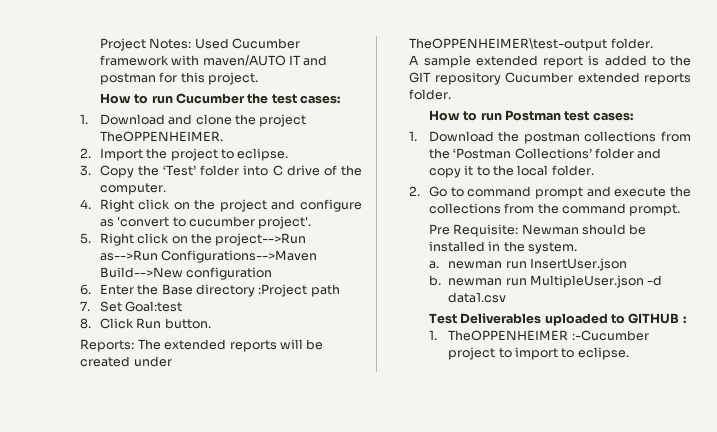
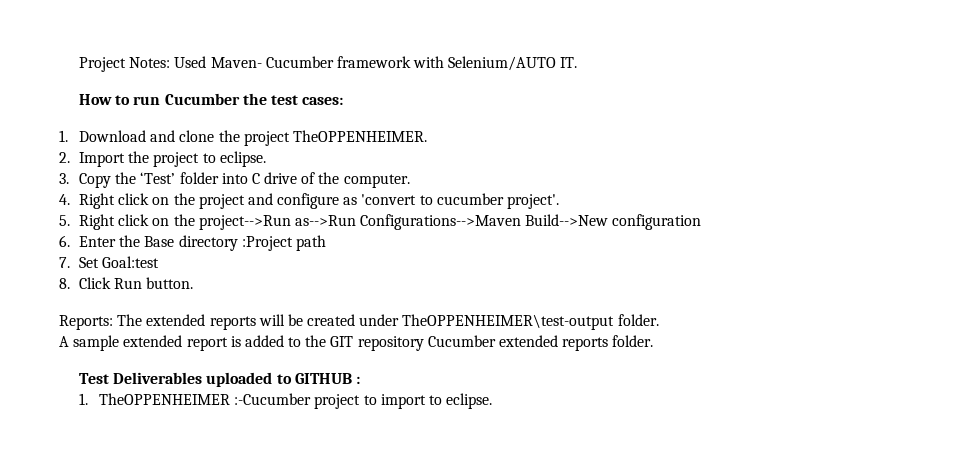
- Project Notes: Used Cucumber framework with maven/AUTO IT and postman for this project.
+ Project Notes: Used Maven- Cucumber framework with Selenium/AUTO IT.
- How to run Postman test cases:
- 1. Download the postman collections from the ‘Postman Collections’ folder and copy it to the local folder.
- 2. Go to command prompt and execute the collections from the command prompt.
- Pre Requisite: Newman should be installed in the system.
- a. newman run InsertUser.json
- b. newman run MultipleUser.json -d data1.csv

